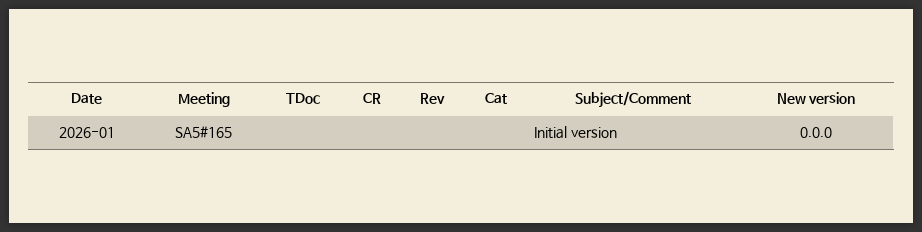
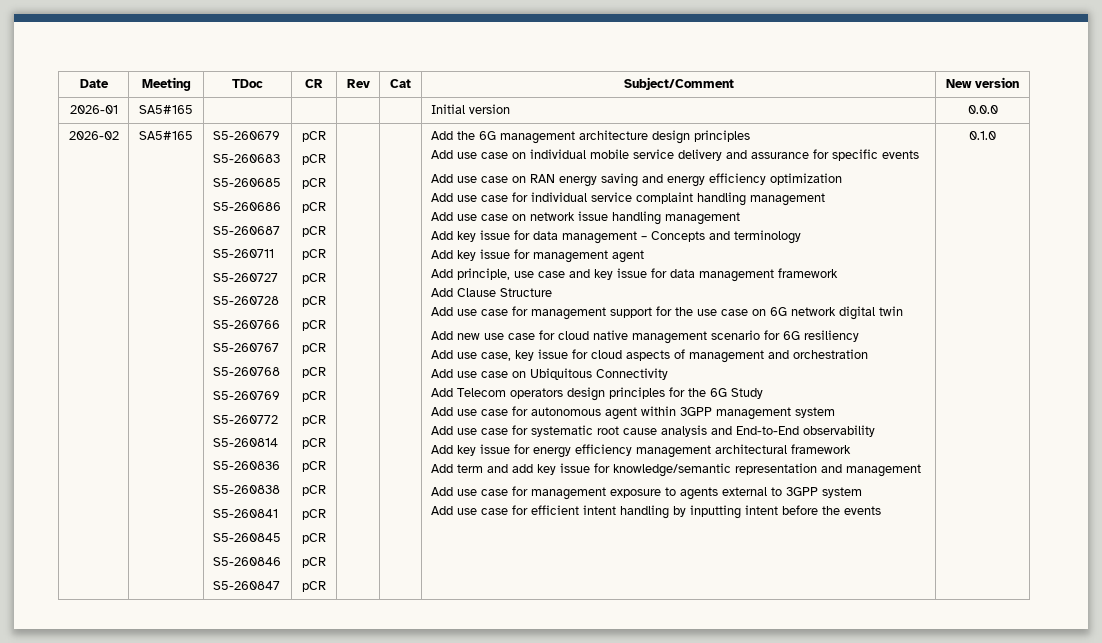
+ 2026-02 | SA5#165 | S5-260679
+ S5-260683
+ S5-260685
+ S5-260686
+ S5-260687
+ S5-260711
+ S5-260727
+ S5-260728
+ S5-260766
+ S5-260767
+ S5-260768
+ S5-260769
+ S5-260772
+ S5-260814
+ S5-260836
+ S5-260838
+ S5-260841
+ S5-260845
+ S5-260846
+ S5-260847 | pCR
+ pCR
+ pCR
+ pCR
+ pCR
+ pCR
+ pCR
+ pCR
+ pCR
+ pCR
+ pCR
+ pCR
+ pCR
+ pCR
+ pCR
+ pCR
+ pCR
+ pCR
+ pCR
+ pCR | | | Add the 6G management architecture design principles
+ Add use case on individual mobile service delivery and assurance for specific events
+ Add use case on RAN energy saving and energy efficiency optimization
+ Add use case for individual service complaint handling management
+ Add use case on network issue handling management
+ Add key issue for data management – Concepts and terminology
+ Add key issue for management agent
+ Add principle, use case and key issue for data management framework
+ Add Clause Structure
+ Add use case for management support for the use case on 6G network digital twin
+ Add new use case for cloud native management scenario for 6G resiliency
+ Add use case, key issue for cloud aspects of management and orchestration
+ Add use case on Ubiquitous Connectivity
+ Add Telecom operators design principles for the 6G Study
+ Add use case for autonomous agent within 3GPP management system
+ Add use case for systematic root cause analysis and End-to-End observability
+ Add key issue for energy efficiency management architectural framework
+ Add term and add key issue for knowledge/semantic representation and management
+ Add use case for management exposure to agents external to 3GPP system
+ Add use case for efficient intent handling by inputting intent before the events | 0.1.0

